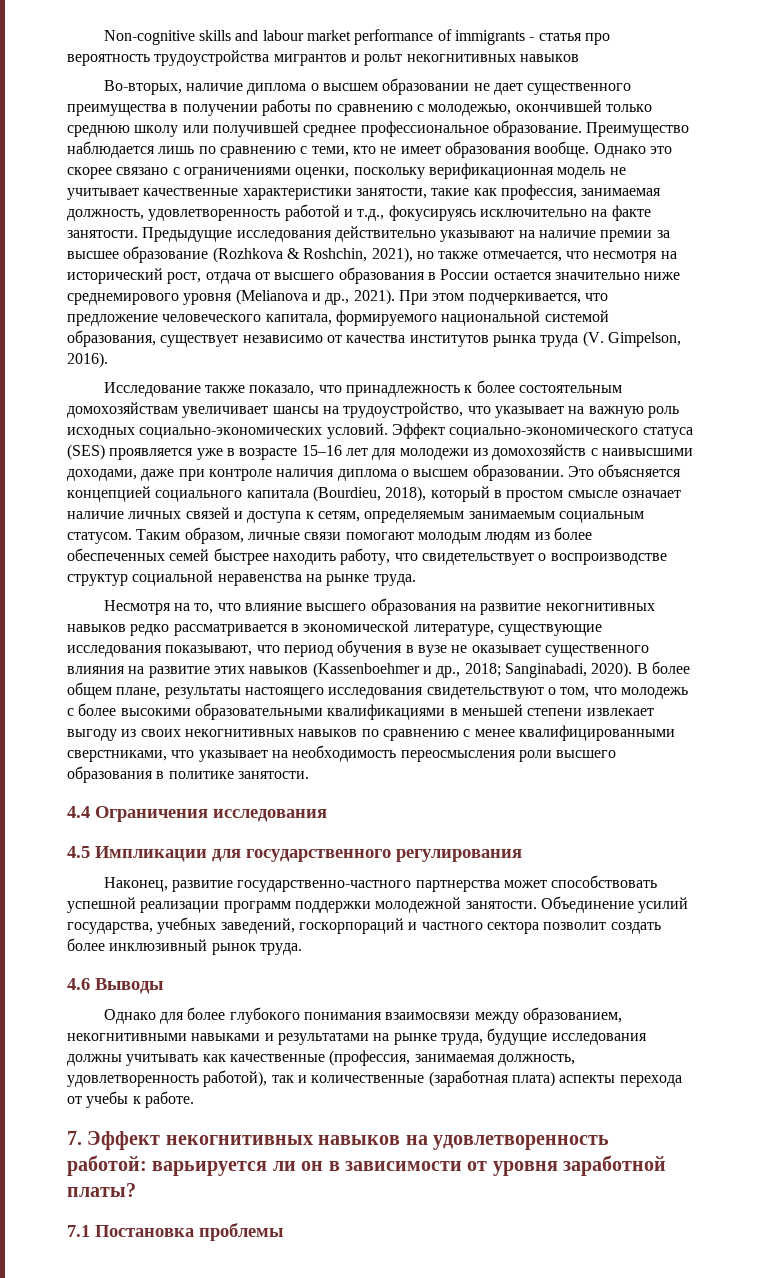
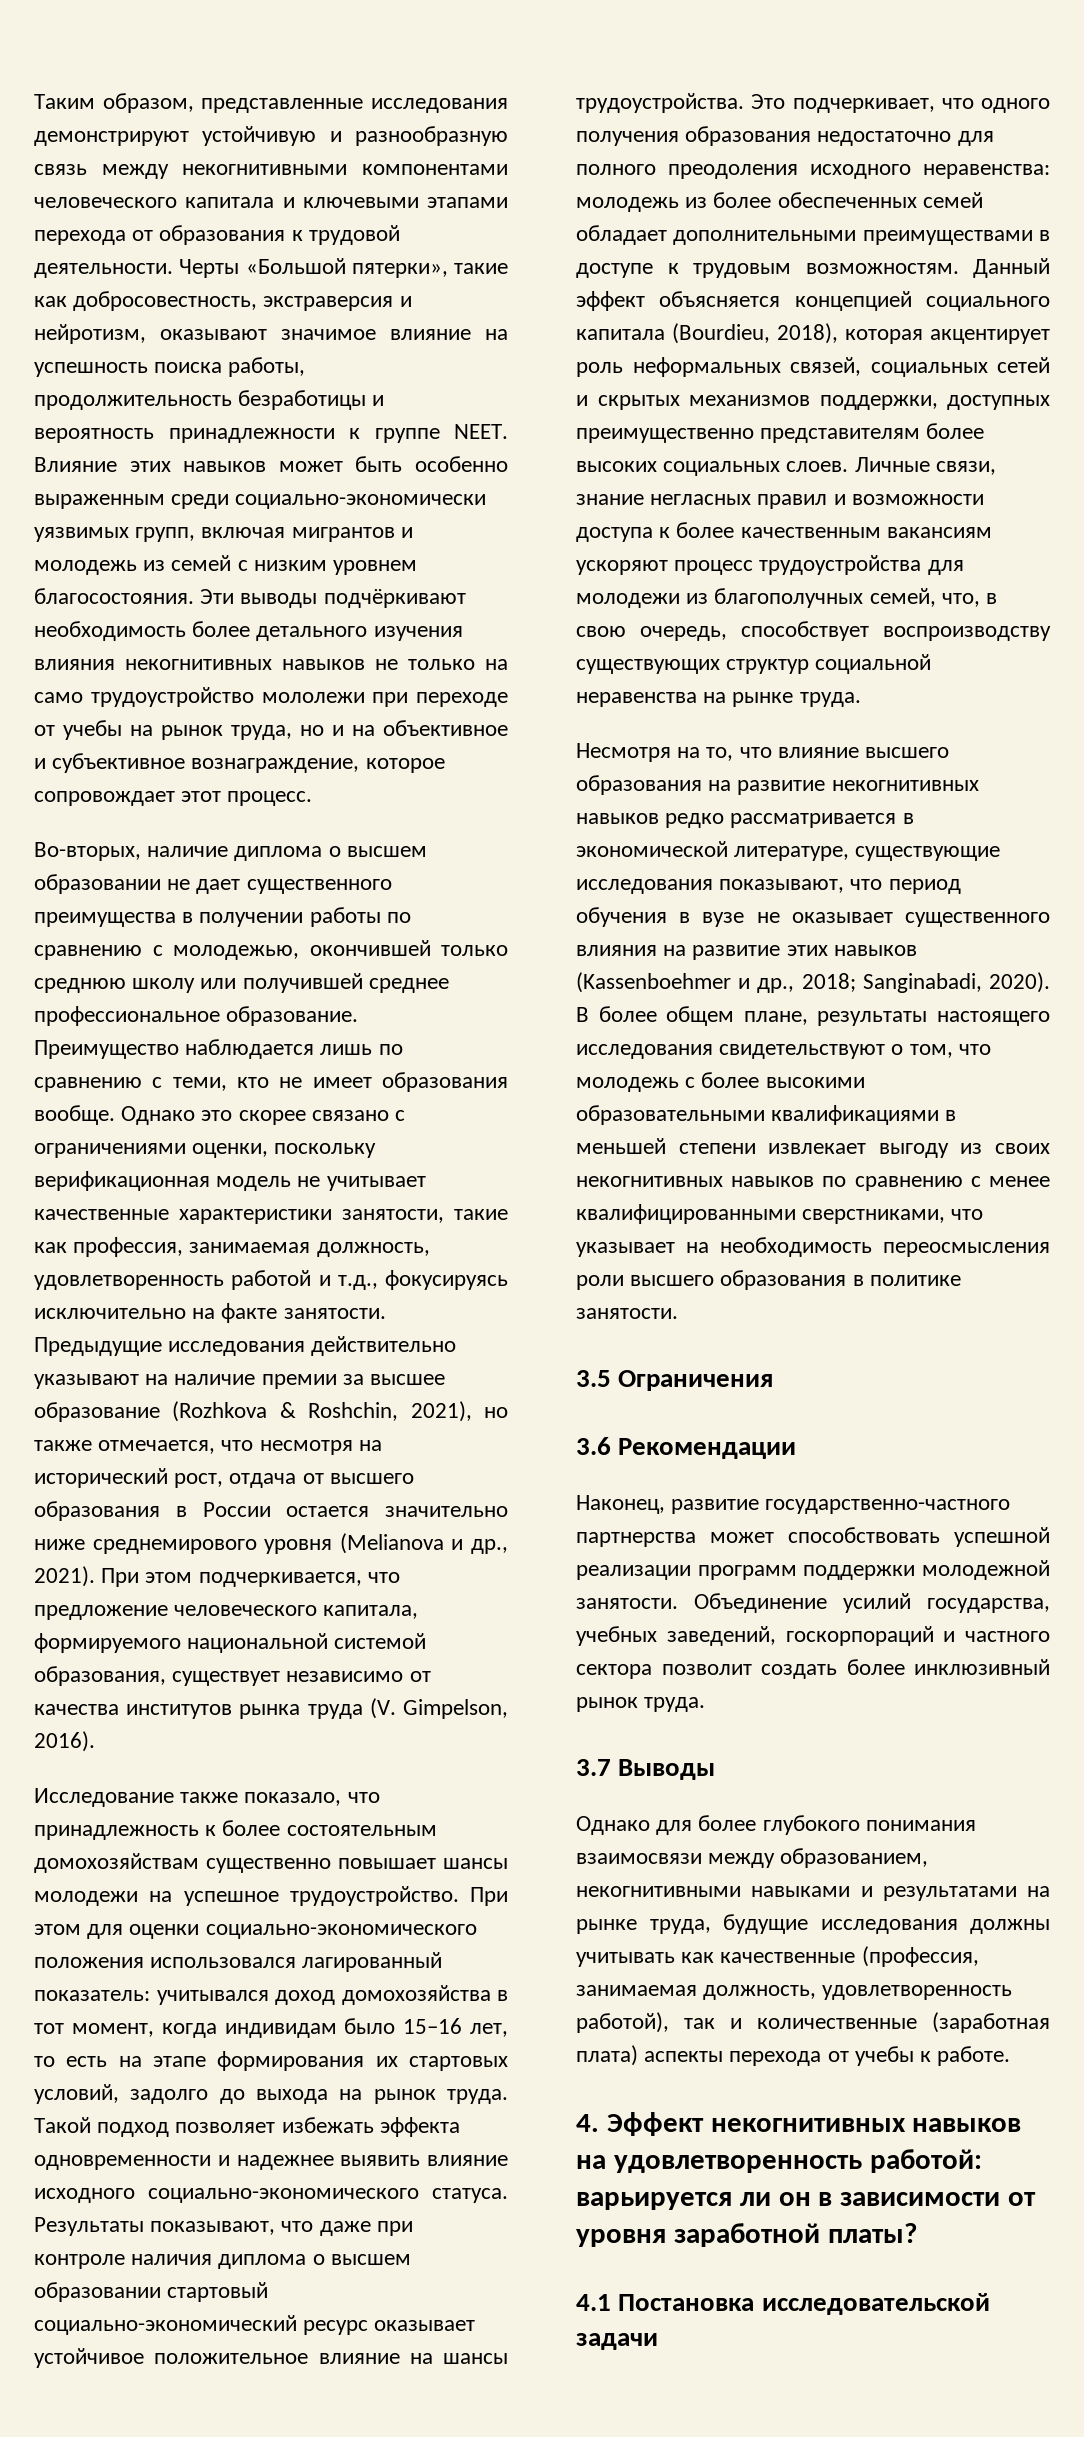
- Non-cognitive skills and labour market performance of immigrants - статья про вероятность трудоустройства мигрантов и рольт некогнитивных навыков
+ Таким образом, представленные исследования демонстрируют устойчивую и разнообразную связь между некогнитивными компонентами человеческого капитала и ключевыми этапами перехода от образования к трудовой деятельности. Черты «Большой пятерки», такие как добросовестность, экстраверсия и нейротизм, оказывают значимое влияние на успешность поиска работы, продолжительность безработицы и вероятность принадлежности к группе NEET. Влияние этих навыков может быть особенно выраженным среди социально-экономически уязвимых групп, включая мигрантов и молодежь из семей с низким уровнем благосостояния. Эти выводы подчёркивают необходимость более детального изучения влияния некогнитивных навыков не только на само трудоустройство мололежи при переходе от учебы на рынок труда, но и на объективное и субъективное вознаграждение, которое сопровождает этот процесс.
- Исследование также показало, что принадлежность к более состоятельным домохозяйствам увеличивает шансы на трудоустройство, что указывает на важную роль исходных социально-экономических условий. Эффект социально-экономического статуса (SES) проявляется уже в возрасте 15–16 лет для молодежи из домохозяйств с наивысшими доходами, даже при контроле наличия диплома о высшем образовании. Это объясняется концепцией социального капитала (Bourdieu, 2018), который в простом смысле означает наличие личных связей и доступа к сетям, определяемым занимаемым социальным статусом. Таким образом, личные связи помогают молодым людям из более обеспеченных семей быстрее находить работу, что свидетельствует о воспроизводстве структур социальной неравенства на рынке труда.
+ Исследование также показало, что принадлежность к более состоятельным домохозяйствам существенно повышает шансы молодежи на успешное трудоустройство. При этом для оценки социально-экономического положения использовался лагированный показатель: учитывался доход домохозяйства в тот момент, когда индивидам было 15–16 лет, то есть на этапе формирования их стартовых условий, задолго до выхода на рынок труда. Такой подход позволяет избежать эффекта одновременности и надежнее выявить влияние исходного социально-экономического статуса. Результаты показывают, что даже при контроле наличия диплома о высшем образовании стартовый социально-экономический ресурс оказывает устойчивое положительное влияние на шансы трудоустройства. Это подчеркивает, что одного получения образования недостаточно для полного преодоления исходного неравенства: молодежь из более обеспеченных семей обладает дополнительными преимуществами в доступе к трудовым возможностям. Данный эффект объясняется концепцией социального капитала (Bourdieu, 2018), которая акцентирует роль неформальных связей, социальных сетей и скрытых механизмов поддержки, доступных преимущественно представителям более высоких социальных слоев. Личные связи, знание негласных правил и возможности доступа к более качественным вакансиям ускоряют процесс трудоустройства для молодежи из благополучных семей, что, в свою очередь, способствует воспроизводству существующих структур социальной неравенства на рынке труда.
- 4.4 Ограничения исследования
- 4.5 Импликации для государственного регулирования
+ 3.5 Ограничения
+ 3.6 Рекомендации
- 4.6 Выводы
+ 3.7 Выводы
- 7. Эффект некогнитивных навыков на удовлетворенность работой: варьируется ли он в зависимости от уровня заработной платы?
+ 4. Эффект некогнитивных навыков на удовлетворенность работой: варьируется ли он в зависимости от уровня заработной платы?
- 7.1 Постановка проблемы
+ 4.1 Постановка исследовательской задачи

